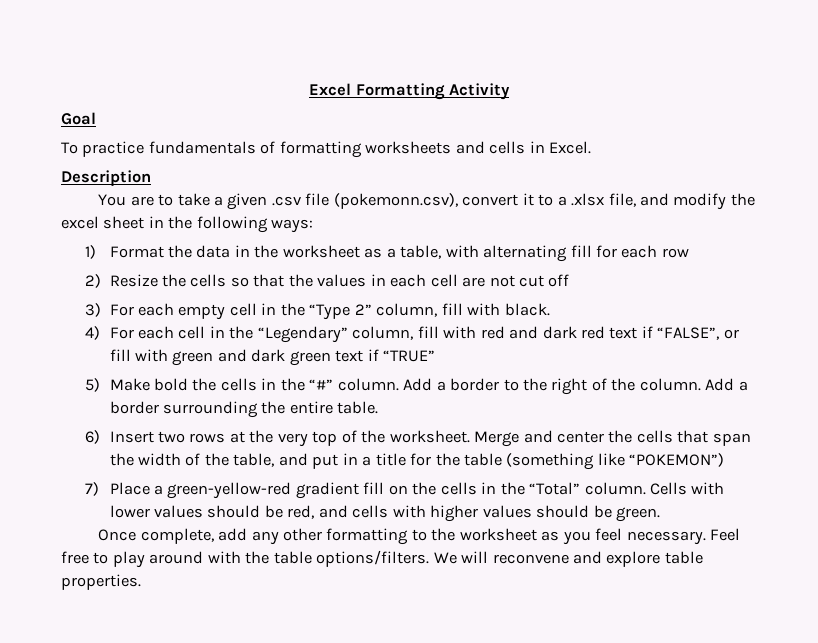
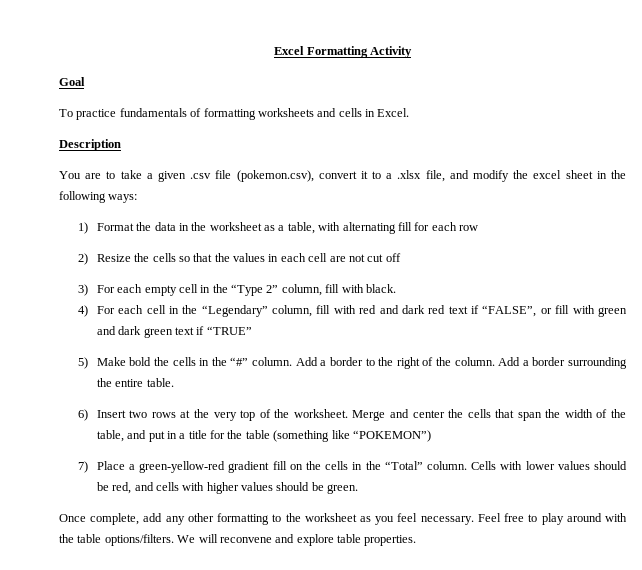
- You are to take a given .csv file (pokemonn.csv), convert it to a .xlsx file, and modify the excel sheet in the following ways:
+ You are to take a given .csv file (pokemon.csv), convert it to a .xlsx file, and modify the excel sheet in the following ways:

